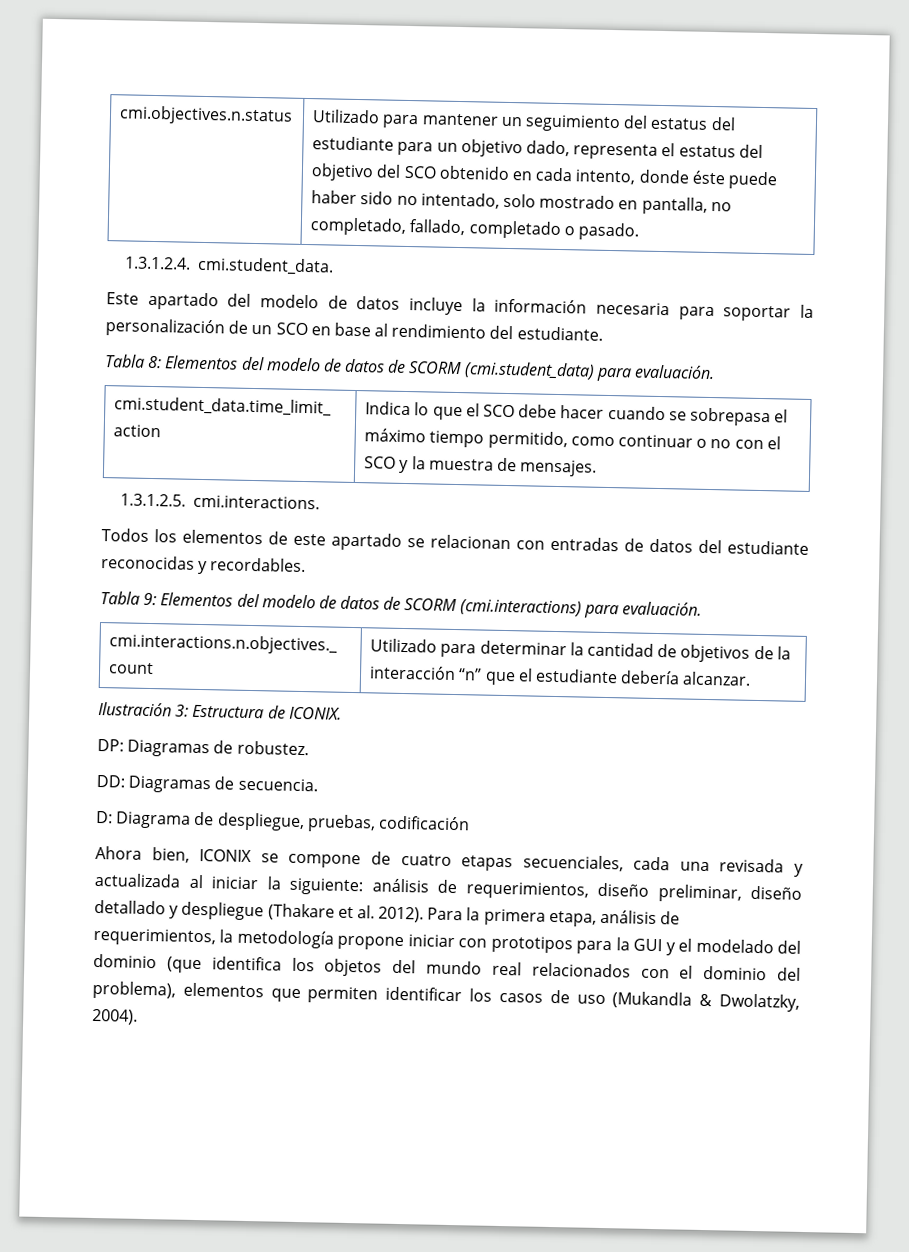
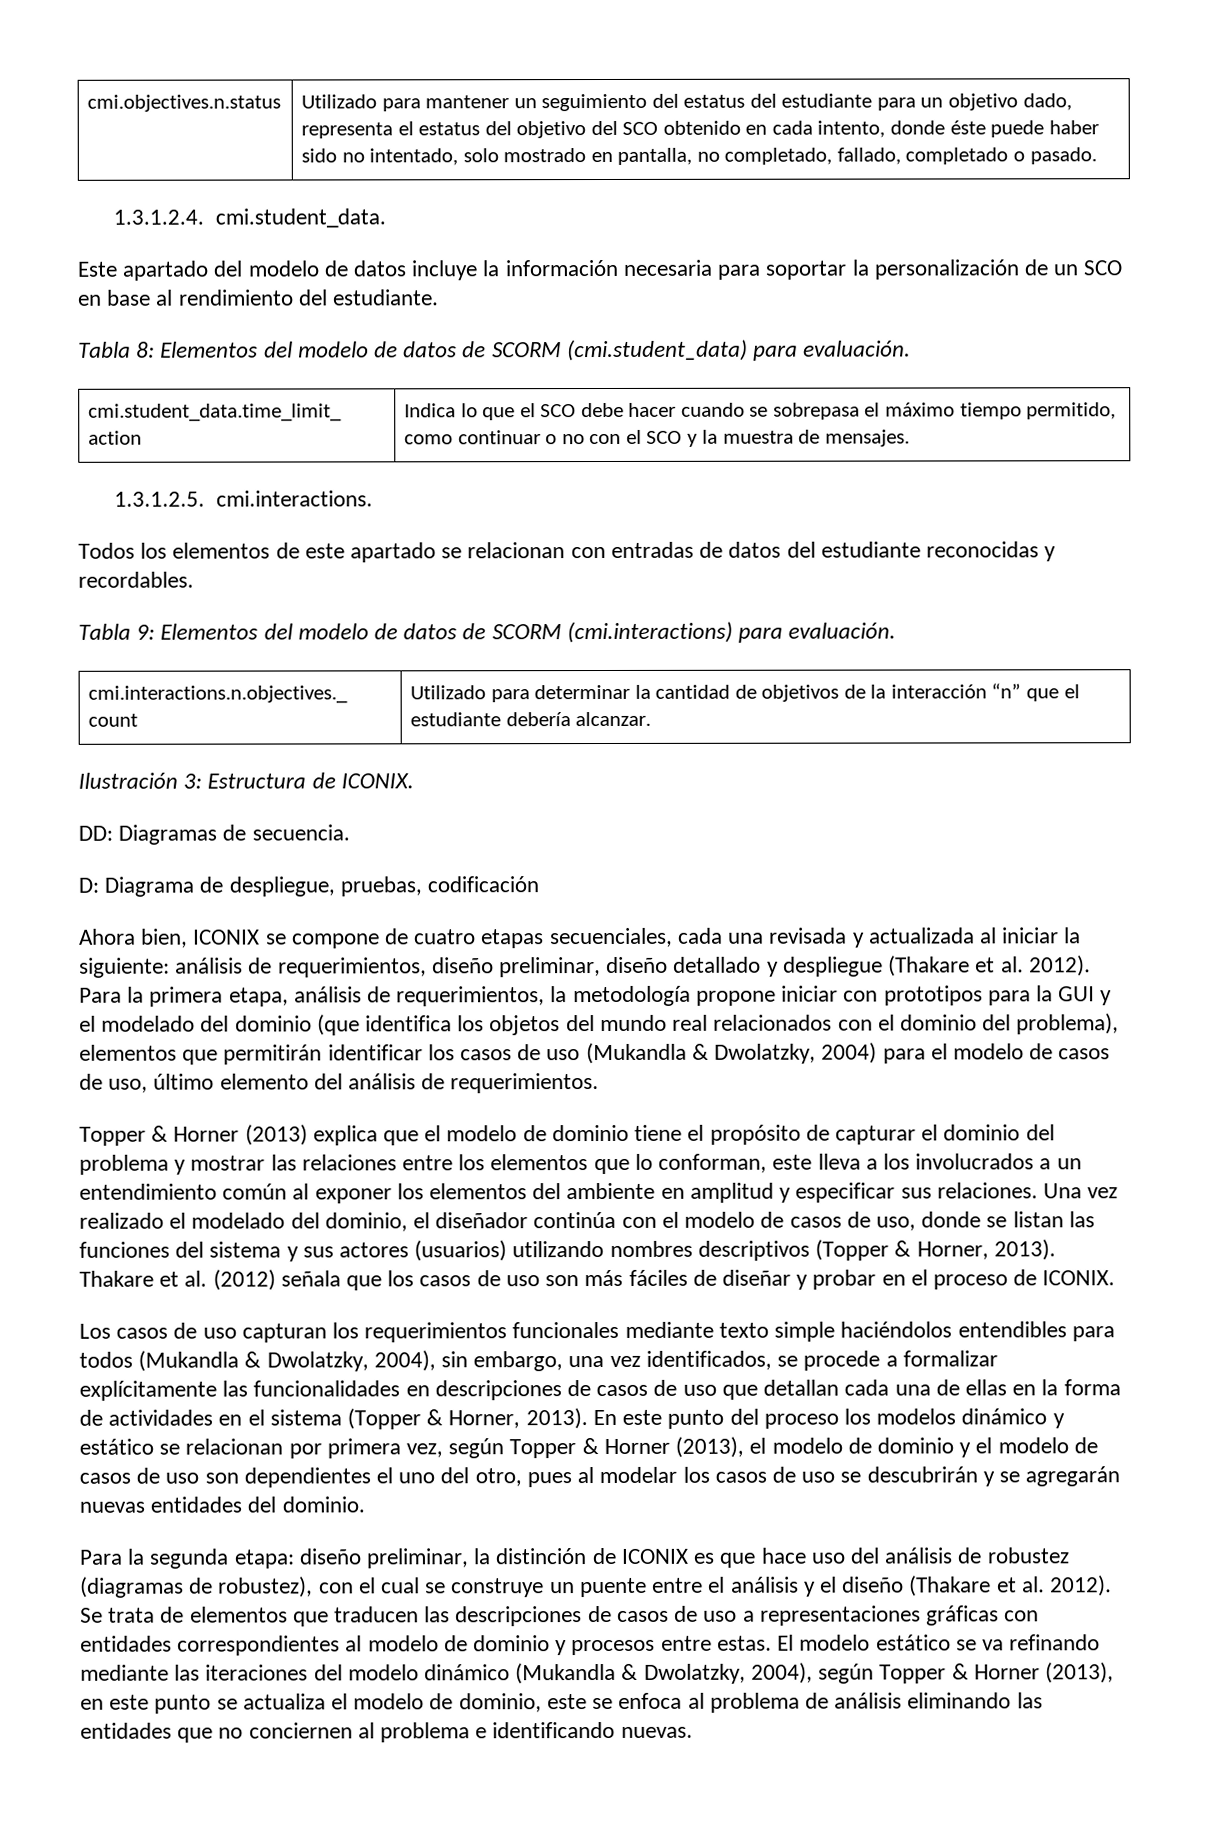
- DP: Diagramas de robustez.
- Para la primera etapa, análisis de requerimientos, la metodología propone iniciar con prototipos para la GUI y el modelado del dominio (que identifica los objetos del mundo real relacionados con el dominio del problema), elementos que permiten identificar los casos de uso (Mukandla & Dwolatzky, 2004).
+ Para la primera etapa, análisis de requerimientos, la metodología propone iniciar con prototipos para la GUI y el modelado del dominio (que identifica los objetos del mundo real relacionados con el dominio del problema), elementos que permitirán identificar los casos de uso (Mukandla & Dwolatzky, 2004) para el modelo de casos de uso, último elemento del análisis de requerimientos.
+ Topper & Horner (2013) explica que el modelo de dominio tiene el propósito de capturar el dominio del problema y mostrar las relaciones entre los elementos que lo conforman, este lleva a los involucrados a un entendimiento común al exponer los elementos del ambiente en amplitud y especificar sus relaciones. Una vez realizado el modelado del dominio, el diseñador continúa con el modelo de casos de uso, donde se listan las funciones del sistema y sus actores (usuarios) utilizando nombres descriptivos (Topper & Horner, 2013). Thakare et al. (2012) señala que los casos de uso son más fáciles de diseñar y probar en el proceso de ICONIX.
+ Los casos de uso capturan los requerimientos funcionales mediante texto simple haciéndolos entendibles para todos (Mukandla & Dwolatzky, 2004), sin embargo, una vez identificados, se procede a formalizar explícitamente las funcionalidades en descripciones de casos de uso que detallan cada una de ellas en la forma de actividades en el sistema (Topper & Horner, 2013). En este punto del proceso los modelos dinámico y estático se relacionan por primera vez, según Topper & Horner (2013), el modelo de dominio y el modelo de casos de uso son dependientes el uno del otro, pues al modelar los casos de uso se descubrirán y se agregarán nuevas entidades del dominio.
+ Para la segunda etapa: diseño preliminar, la distinción de ICONIX es que hace uso del análisis de robustez (diagramas de robustez), con el cual se construye un puente entre el análisis y el diseño (Thakare et al. 2012). Se trata de elementos que traducen las descripciones de casos de uso a representaciones gráficas con entidades correspondientes al modelo de dominio y procesos entre estas. El modelo estático se va refinando mediante las iteraciones del modelo dinámico (Mukandla & Dwolatzky, 2004), según Topper & Horner (2013), en este punto se actualiza el modelo de dominio, este se enfoca al problema de análisis eliminando las entidades que no conciernen al problema e identificando nuevas.

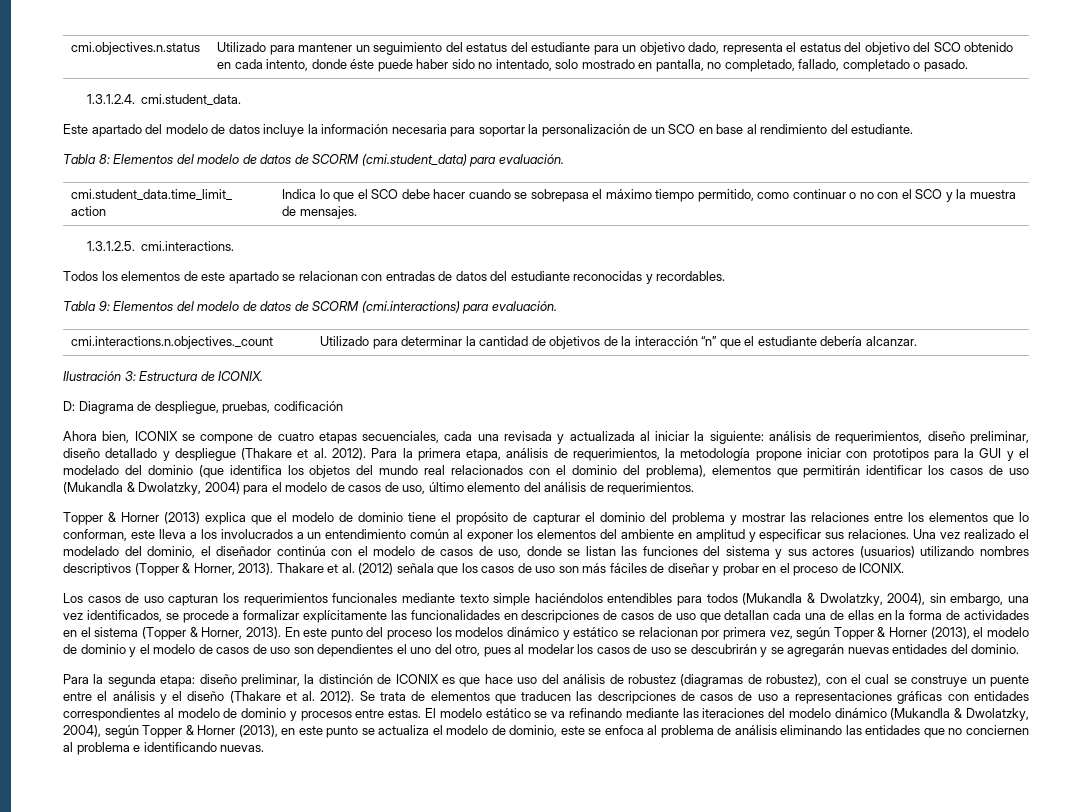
- DD: Diagramas de secuencia.

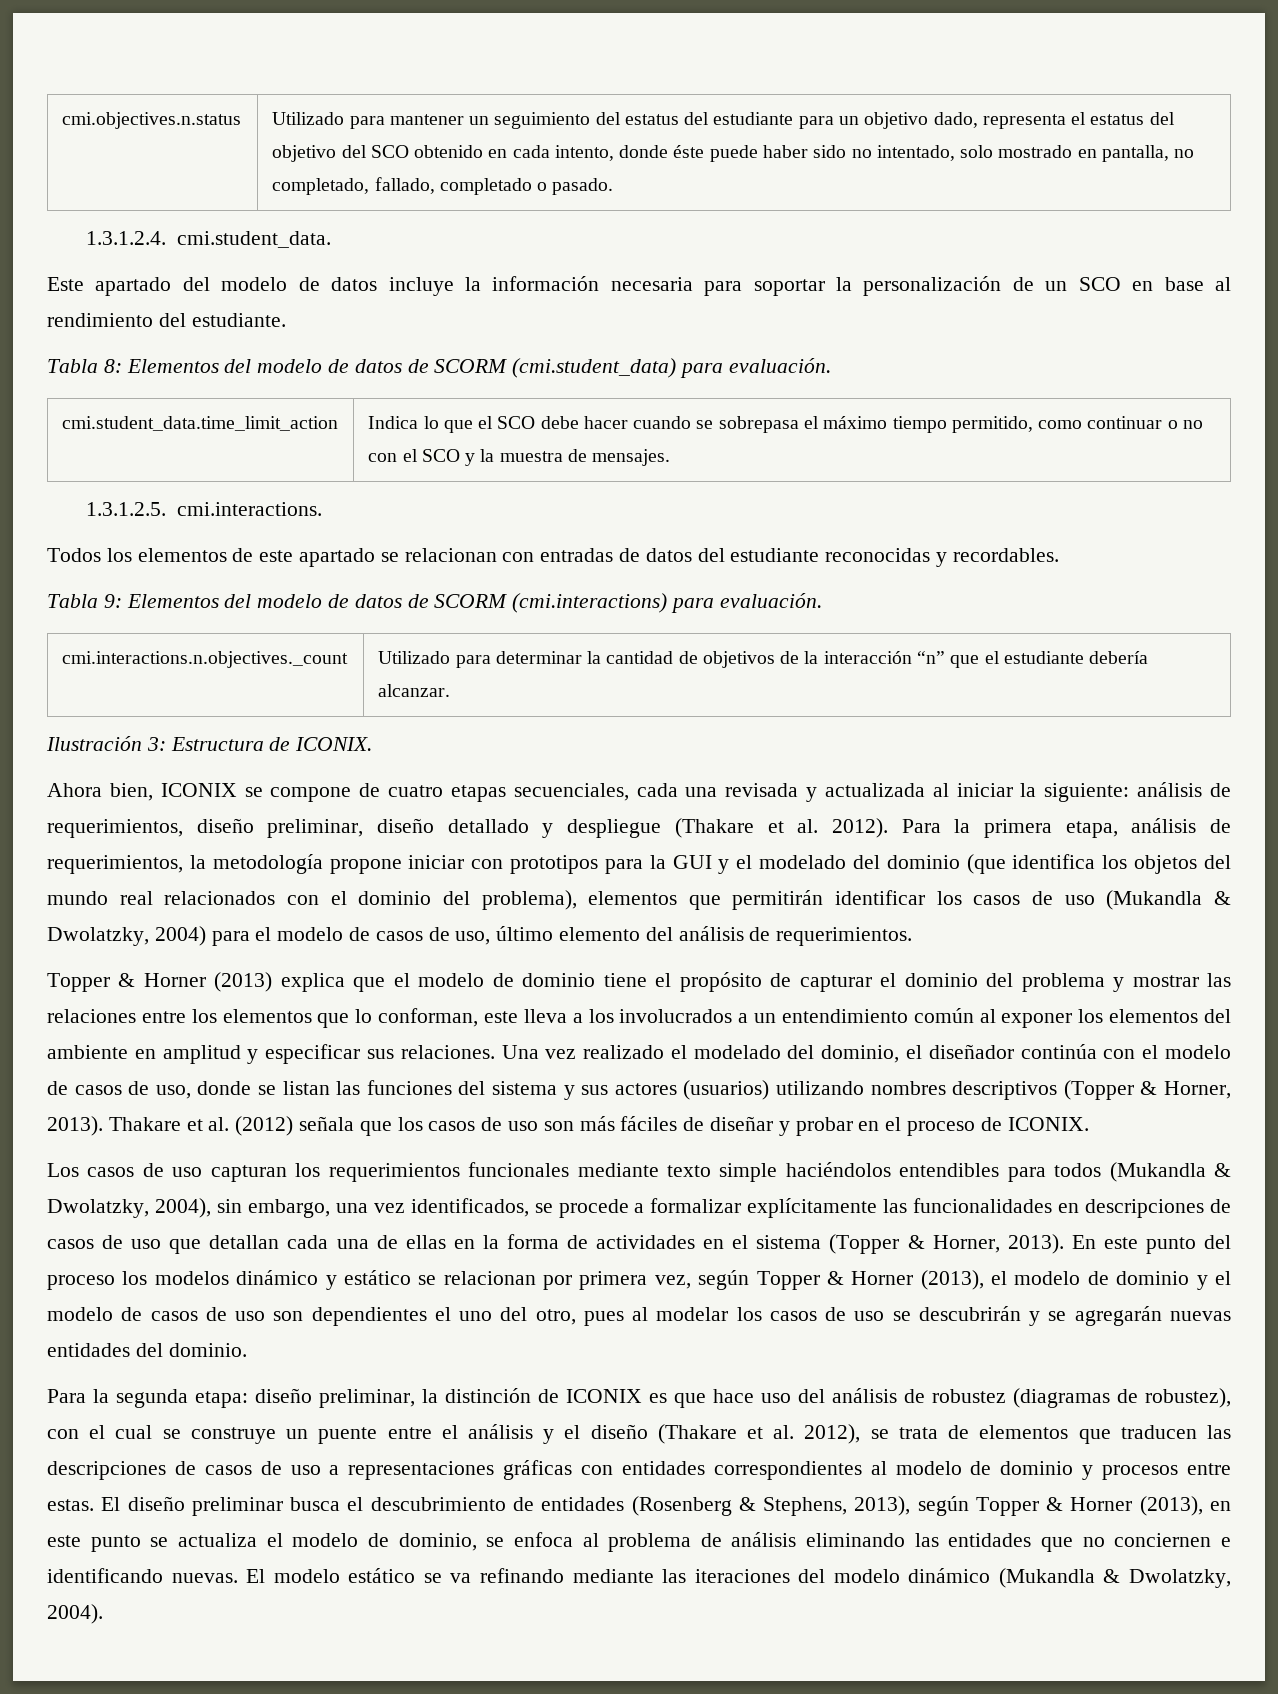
- D: Diagrama de despliegue, pruebas, codificación
- diseño preliminar, la distinción de ICONIX es que hace uso del análisis de robustez (diagramas de robustez), con el cual se construye un puente entre el análisis y el diseño (Thakare et al. 2012). Se trata de elementos que traducen las descripciones de casos de uso a representaciones gráficas con entidades correspondientes al modelo de dominio y procesos entre estas.
+ diseño preliminar, la distinción de ICONIX es que hace uso del análisis de robustez (diagramas de robustez), con el cual se construye un puente entre el análisis y el diseño (Thakare et al. 2012), se trata de elementos que traducen las descripciones de casos de uso a representaciones gráficas con entidades correspondientes al modelo de dominio y procesos entre estas.
- El modelo estático se va refinando mediante las iteraciones del modelo dinámico (Mukandla & Dwolatzky, 2004), según Topper & Horner (2013), en este punto se actualiza el modelo de dominio, este se enfoca al problema de análisis eliminando las entidades que no conciernen al problema e identificando nuevas.
+ El diseño preliminar busca el descubrimiento de entidades (Rosenberg & Stephens, 2013), según Topper & Horner (2013), en este punto se actualiza el modelo de dominio, se enfoca al problema de análisis eliminando las entidades que no conciernen e identificando nuevas. El modelo estático se va refinando mediante las iteraciones del modelo dinámico (Mukandla & Dwolatzky, 2004).

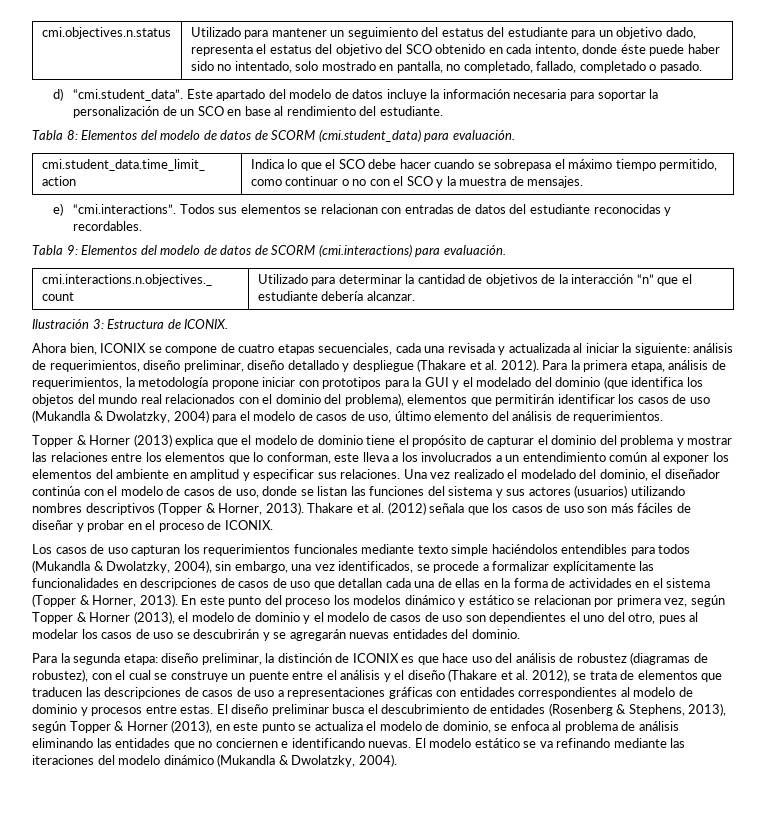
- 1.3.1.2.4. cmi.student_data.
- Este apartado del modelo de datos incluye la información necesaria para soportar la personalización de un SCO en base al rendimiento del estudiante.
+ d) “cmi.student_data”. Este apartado del modelo de datos incluye la información necesaria para soportar la personalización de un SCO en base al rendimiento del estudiante.
- 1.3.1.2.5. cmi.interactions.
- Todos los elementos de este apartado se relacionan con entradas de datos del estudiante reconocidas y recordables.
+ e) “cmi.interactions”. Todos sus elementos se relacionan con entradas de datos del estudiante reconocidas y recordables.

